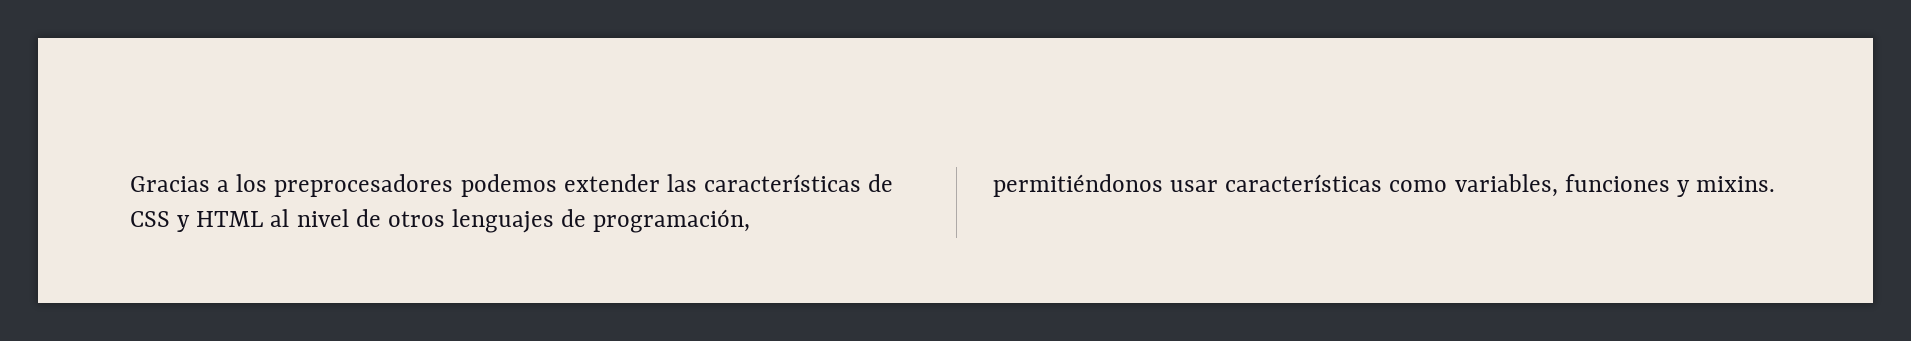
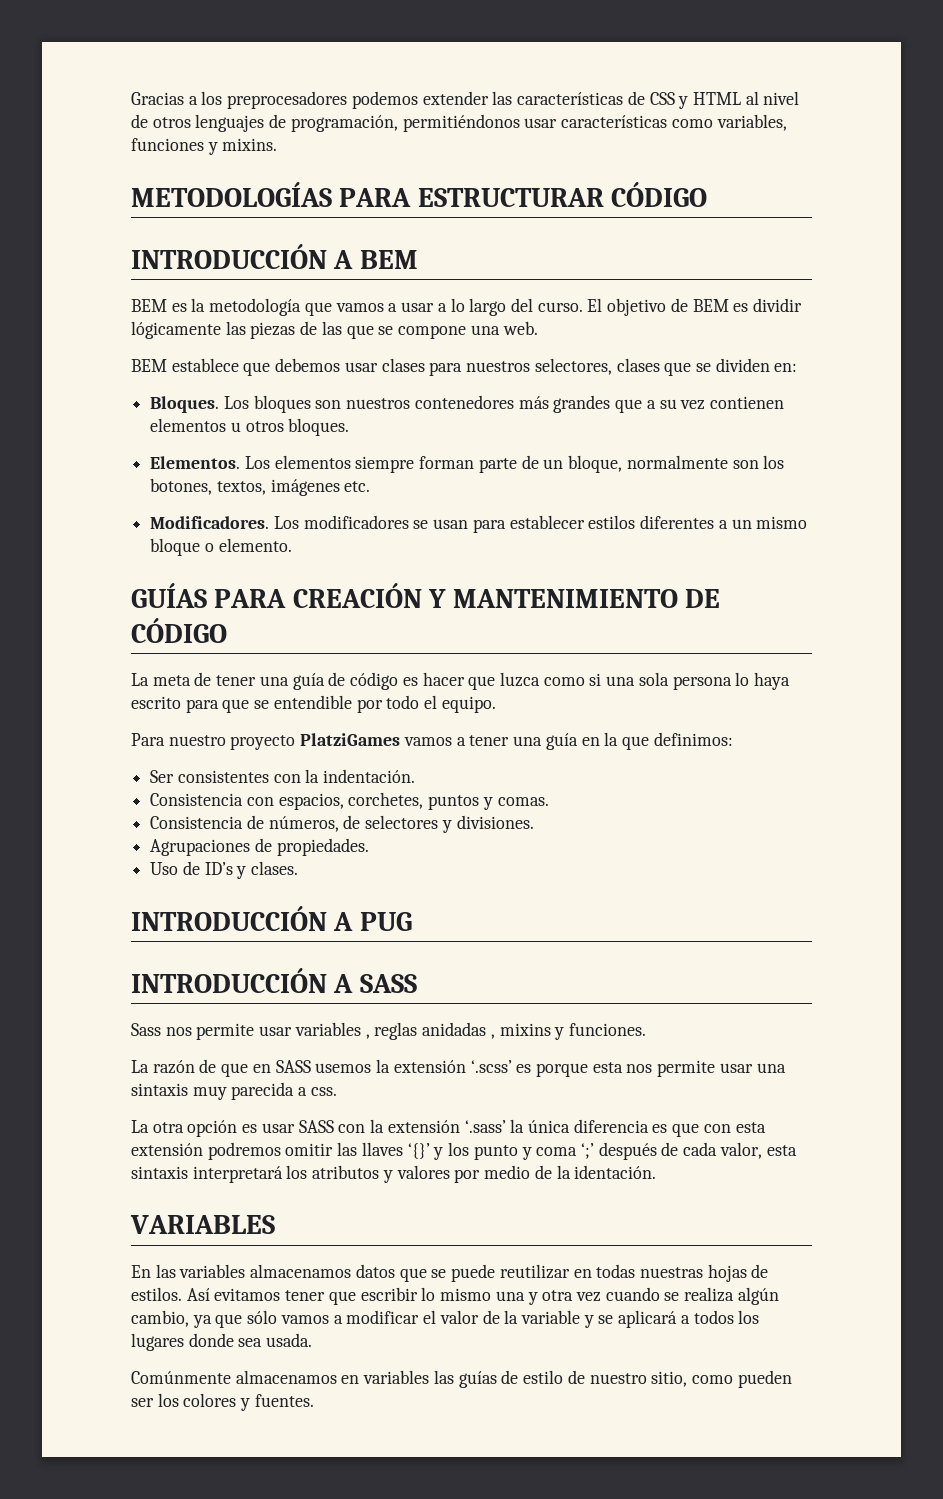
+ METODOLOGÍAS PARA ESTRUCTURAR CÓDIGO
+ INTRODUCCIÓN A BEM
+ BEM es la metodología que vamos a usar a lo largo del curso. El objetivo de BEM es dividir lógicamente las piezas de las que se compone una web.
+ BEM establece que debemos usar clases para nuestros selectores, clases que se dividen en:
+ Bloques. Los bloques son nuestros contenedores más grandes que a su vez contienen elementos u otros bloques.
+ Elementos. Los elementos siempre forman parte de un bloque, normalmente son los botones, textos, imágenes etc.
+ Modificadores. Los modificadores se usan para establecer estilos diferentes a un mismo bloque o elemento.
+ GUÍAS PARA CREACIÓN Y MANTENIMIENTO DE CÓDIGO
+ La meta de tener una guía de código es hacer que luzca como si una sola persona lo haya escrito para que se entendible por todo el equipo.
+ Para nuestro proyecto PlatziGames vamos a tener una guía en la que definimos:
+ Ser consistentes con la indentación.
+ Consistencia con espacios, corchetes, puntos y comas.
+ Consistencia de números, de selectores y divisiones.
+ Agrupaciones de propiedades.
+ Uso de ID’s y clases.
+ INTRODUCCIÓN A PUG
+ INTRODUCCIÓN A SASS
+ Sass nos permite usar variables , reglas anidadas , mixins y funciones.
+ La razón de que en SASS usemos la extensión ‘.scss’ es porque esta nos permite usar una sintaxis muy parecida a css.
+ La otra opción es usar SASS con la extensión ‘.sass’ la única diferencia es que con esta extensión podremos omitir las llaves ‘{}’ y los punto y coma ‘;’ después de cada valor, esta sintaxis interpretará los atributos y valores por medio de la identación.
+ VARIABLES
+ En las variables almacenamos datos que se puede reutilizar en todas nuestras hojas de estilos. Así evitamos tener que escribir lo mismo una y otra vez cuando se realiza algún cambio, ya que sólo vamos a modificar el valor de la variable y se aplicará a todos los lugares donde sea usada.
+ Comúnmente almacenamos en variables las guías de estilo de nuestro sitio, como pueden ser los colores y fuentes.

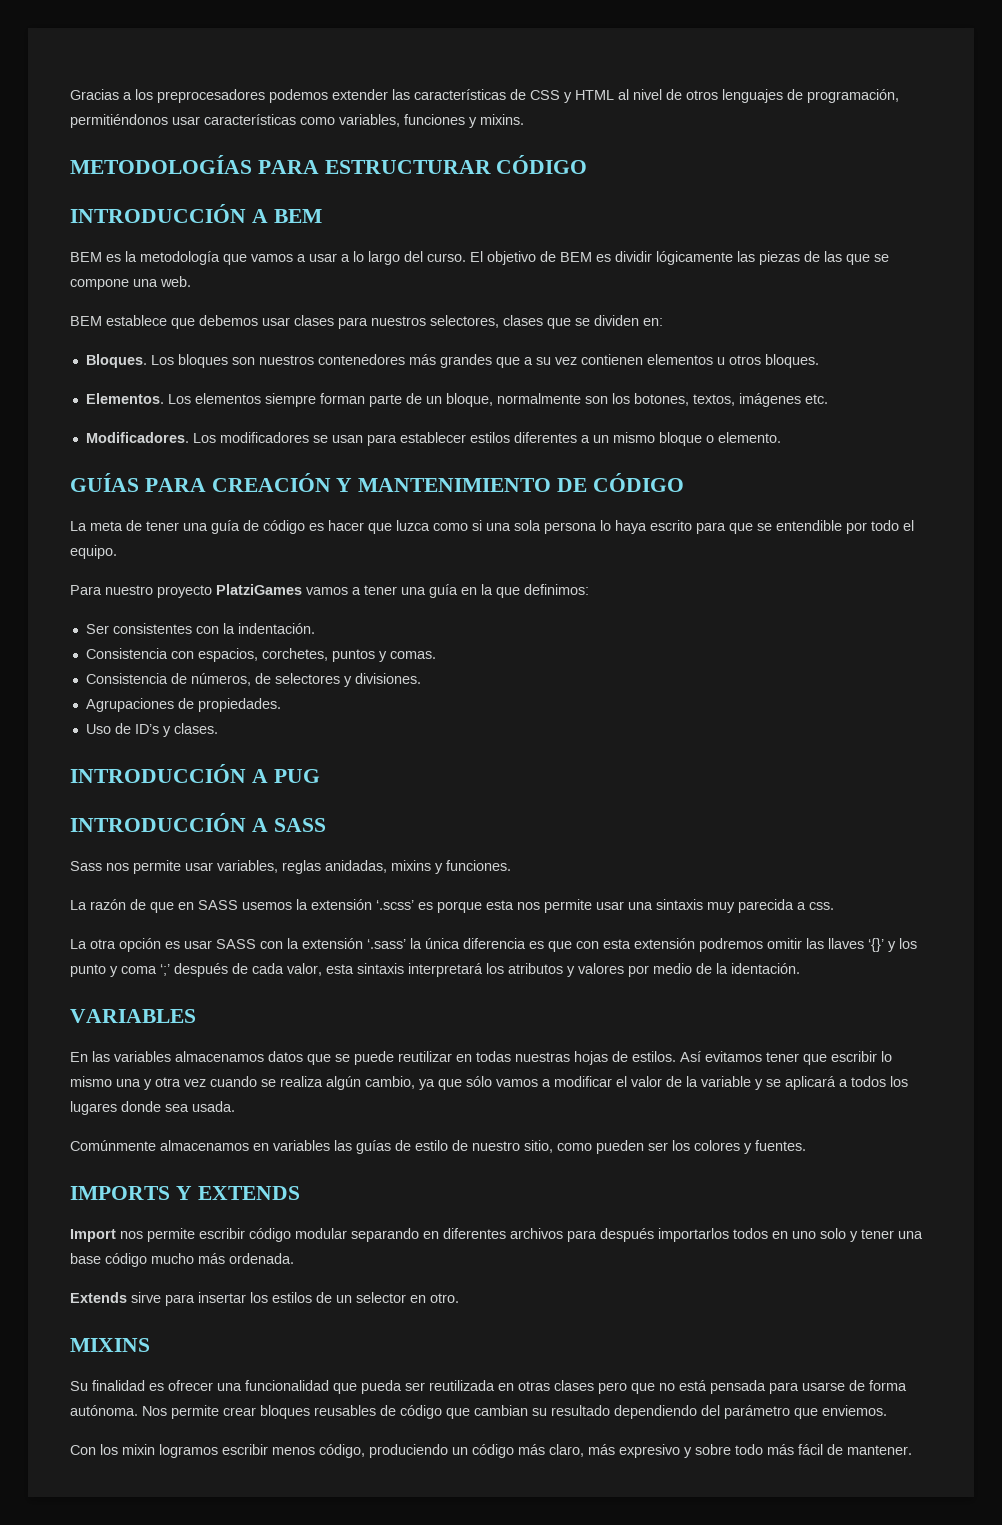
- Sass nos permite usar variables , reglas anidadas , mixins y funciones.
+ Sass nos permite usar variables, reglas anidadas, mixins y funciones.
+ IMPORTS Y EXTENDS
+ Import nos permite escribir código modular separando en diferentes archivos para después importarlos todos en uno solo y tener una base código mucho más ordenada.
+ Extends sirve para insertar los estilos de un selector en otro.
+ MIXINS
+ Su finalidad es ofrecer una funcionalidad que pueda ser reutilizada en otras clases pero que no está pensada para usarse de forma autónoma. Nos permite crear bloques reusables de código que cambian su resultado dependiendo del parámetro que enviemos.
+ Con los mixin logramos escribir menos código, produciendo un código más claro, más expresivo y sobre todo más fácil de mantener.

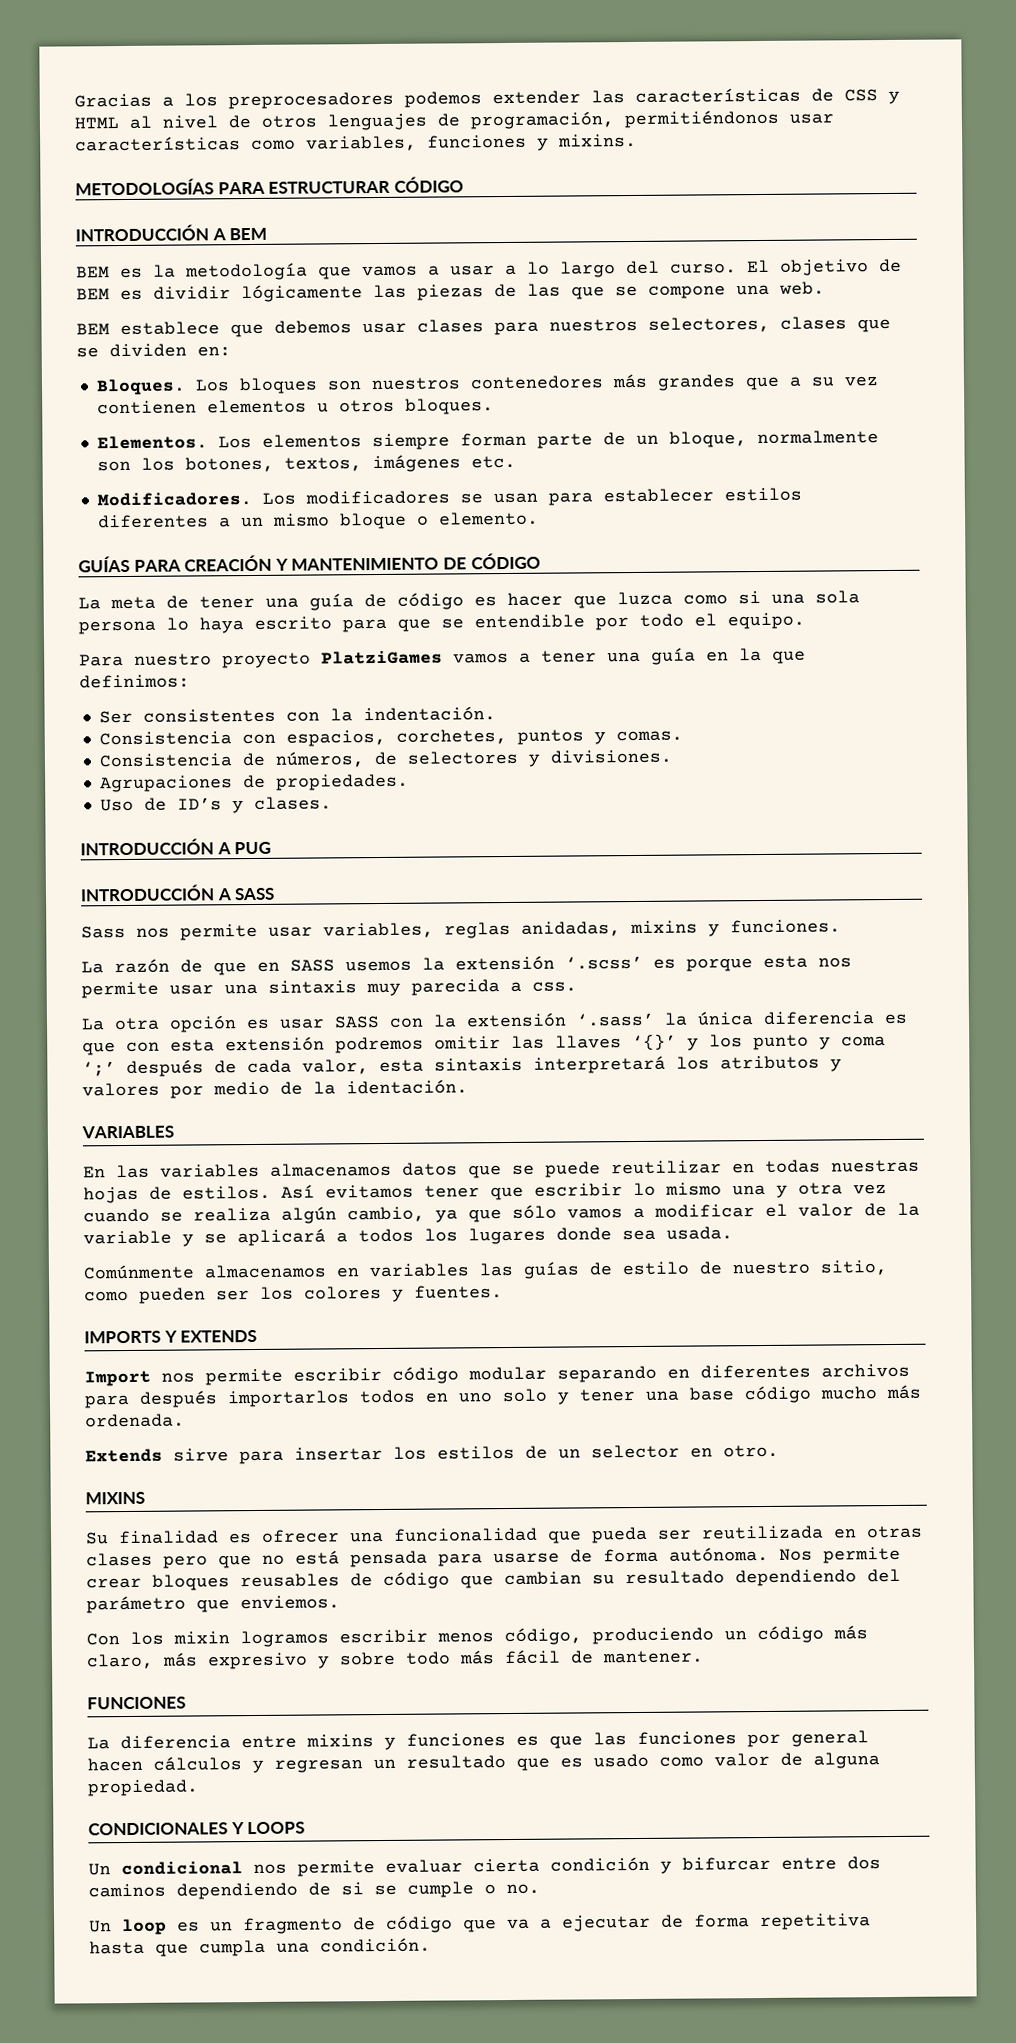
+ FUNCIONES
+ La diferencia entre mixins y funciones es que las funciones por general hacen cálculos y regresan un resultado que es usado como valor de alguna propiedad.
+ CONDICIONALES Y LOOPS
+ Un condicional nos permite evaluar cierta condición y bifurcar entre dos caminos dependiendo de si se cumple o no.
+ Un loop es un fragmento de código que va a ejecutar de forma repetitiva hasta que cumpla una condición.

